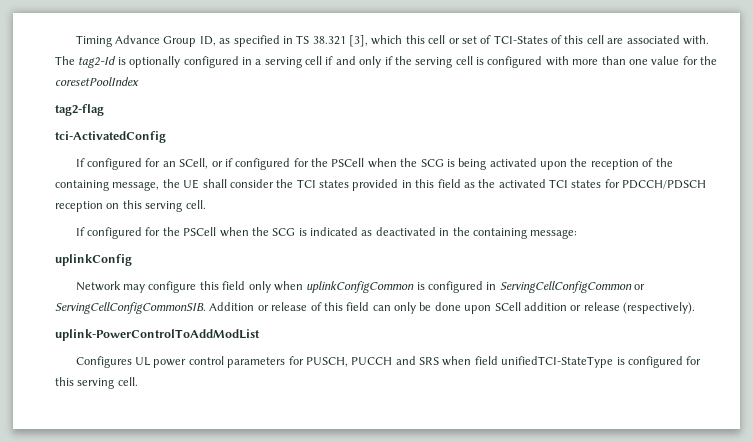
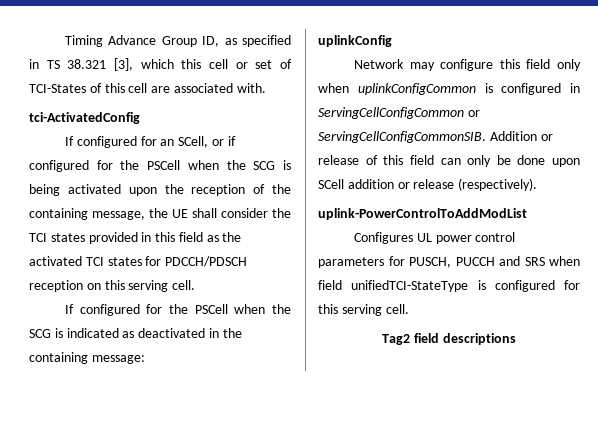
- The tag2-Id is optionally configured in a serving cell if and only if the serving cell is configured with more than one value for the coresetPoolIndex
- tag2-flag
+ Tag2 field descriptions

